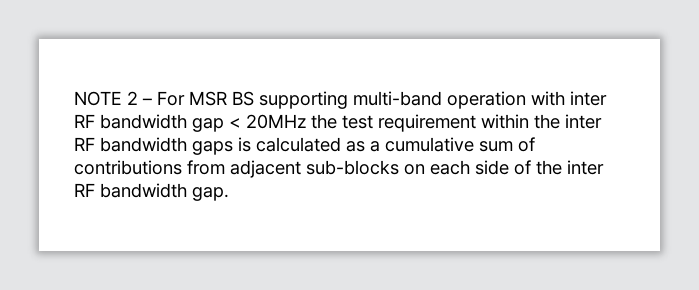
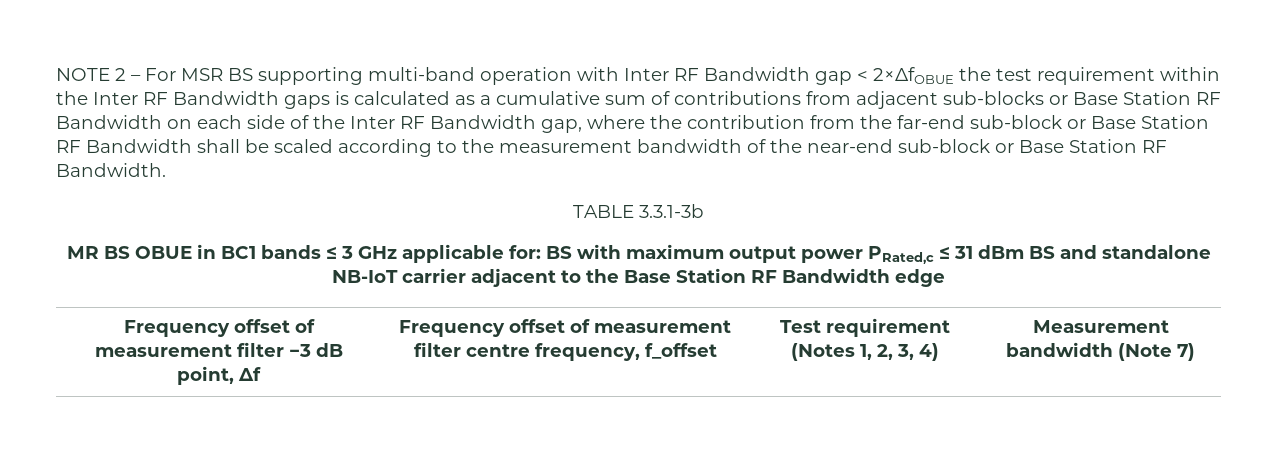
- NOTE 2 – For MSR BS supporting multi-band operation with inter RF bandwidth gap < 20MHz the test requirement within the inter RF bandwidth gaps is calculated as a cumulative sum of contributions from adjacent sub-blocks on each side of the inter RF bandwidth gap.
+ NOTE 2 – For MSR BS supporting multi-band operation with Inter RF Bandwidth gap < 2×ΔfOBUE the test requirement within the Inter RF Bandwidth gaps is calculated as a cumulative sum of contributions from adjacent sub-blocks or Base Station RF Bandwidth on each side of the Inter RF Bandwidth gap, where the contribution from the far-end sub-block or Base Station RF Bandwidth shall be scaled according to the measurement bandwidth of the near-end sub-block or Base Station RF Bandwidth.
+ TABLE 3.3.1-3b
+ MR BS OBUE in BC1 bands ≤ 3 GHz applicable for: BS with maximum output power PRated,c ≤ 31 dBm BS and standalone NB-IoT carrier adjacent to the Base Station RF Bandwidth edge
+ Frequency offset of measurement filter −3 dB point, Δf | Frequency offset of measurement filter centre frequency, f_offset | Test requirement (Notes 1, 2, 3, 4) | Measurement bandwidth (Note 7)

